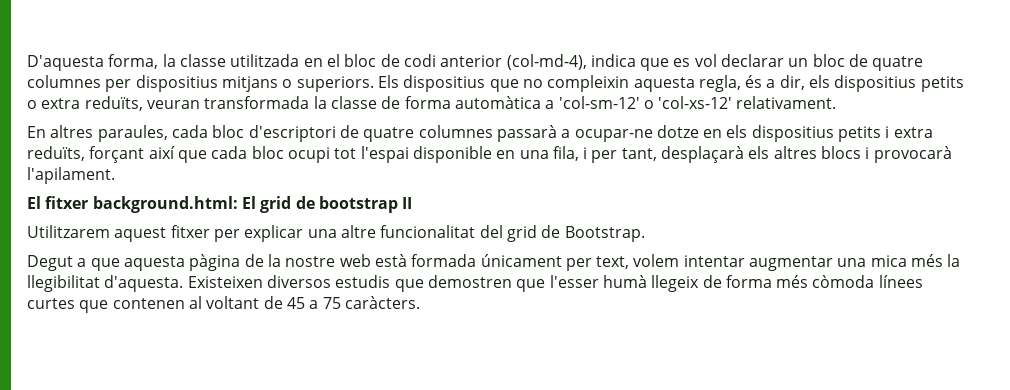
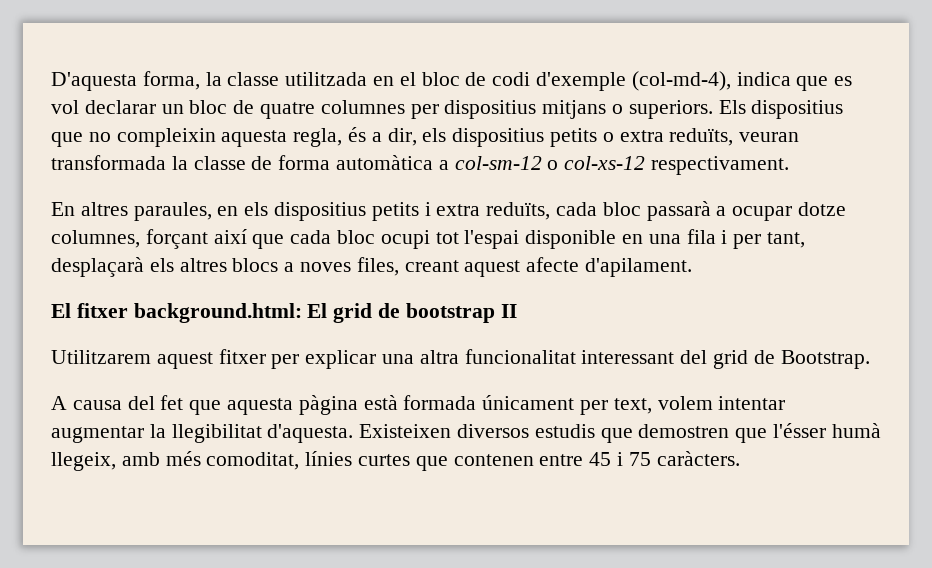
- D'aquesta forma, la classe utilitzada en el bloc de codi anterior (col-md-4), indica que es vol declarar un bloc de quatre columnes per dispositius mitjans o superiors.
+ D'aquesta forma, la classe utilitzada en el bloc de codi d'exemple (col-md-4), indica que es vol declarar un bloc de quatre columnes per dispositius mitjans o superiors.
- Els dispositius que no compleixin aquesta regla, és a dir, els dispositius petits o extra reduïts, veuran transformada la classe de forma automàtica a 'col-sm-12' o 'col-xs-12' relativament.
+ Els dispositius que no compleixin aquesta regla, és a dir, els dispositius petits o extra reduïts, veuran transformada la classe de forma automàtica a col-sm-12 o col-xs-12 respectivament.
- En altres paraules, cada bloc d'escriptori de quatre columnes passarà a ocupar-ne dotze en els dispositius petits i extra reduïts, forçant així que cada bloc ocupi tot l'espai disponible en una fila, i per tant, desplaçarà els altres blocs i provocarà l'apilament.
+ En altres paraules, en els dispositius petits i extra reduïts, cada bloc passarà a ocupar dotze columnes, forçant així que cada bloc ocupi tot l'espai disponible en una fila i per tant, desplaçarà els altres blocs a noves files, creant aquest afecte d'apilament.
- Utilitzarem aquest fitxer per explicar una altre funcionalitat del grid de Bootstrap.
+ Utilitzarem aquest fitxer per explicar una altra funcionalitat interessant del grid de Bootstrap.
- Degut a que aquesta pàgina de la nostre web està formada únicament per text, volem intentar augmentar una mica més la llegibilitat d'aquesta.
+ A causa del fet que aquesta pàgina està formada únicament per text, volem intentar augmentar la llegibilitat d'aquesta.
- Existeixen diversos estudis que demostren que l'esser humà llegeix de forma més còmoda línees curtes que contenen al voltant de 45 a 75 caràcters.
+ Existeixen diversos estudis que demostren que l'ésser humà llegeix, amb més comoditat, línies curtes que contenen entre 45 i 75 caràcters.

